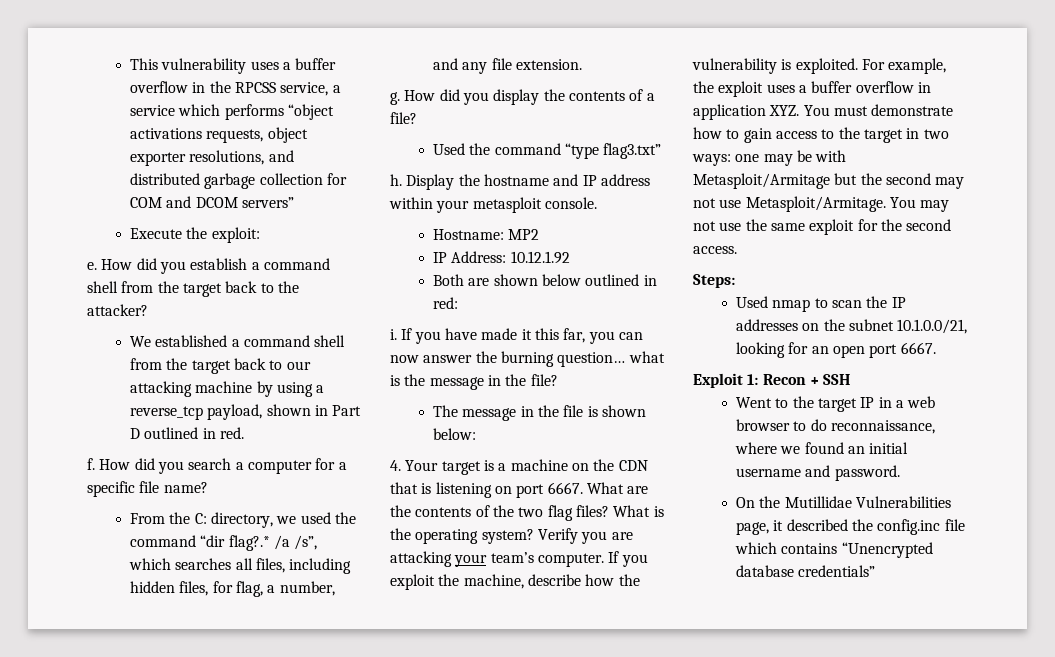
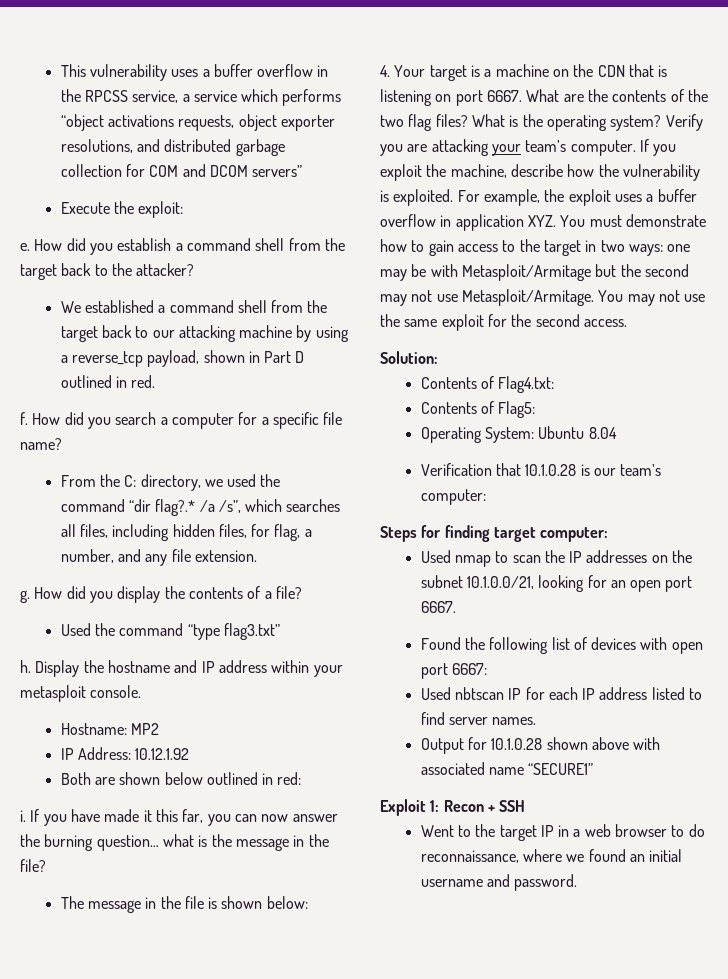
- Steps:
+ Solution:
+ Contents of Flag4.txt:
+ Contents of Flag5:
+ Operating System: Ubuntu 8.04
+ Verification that 10.1.0.28 is our team’s computer:
+ Steps for finding target computer:
+ Found the following list of devices with open port 6667:
+ Used nbtscan IP for each IP address listed to find server names.
+ Output for 10.1.0.28 shown above with associated name “SECURE1”
- On the Mutillidae Vulnerabilities page, it described the config.inc file which contains “Unencrypted database credentials”

